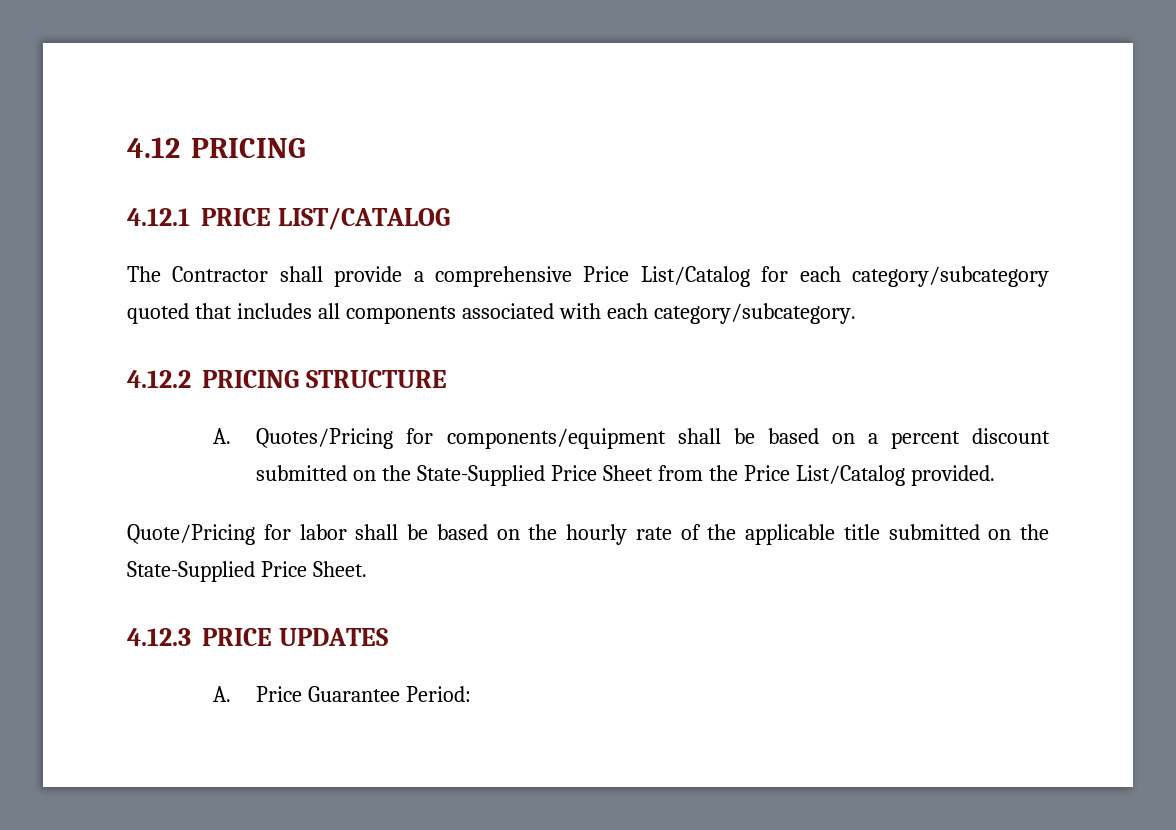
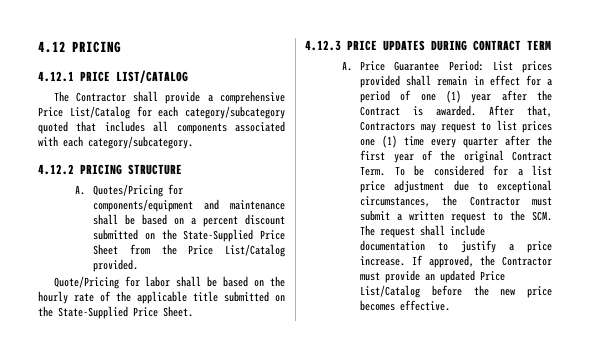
- A. Quotes/Pricing for components/equipment shall be based on a percent discount submitted on the State-Supplied Price Sheet from the Price List/Catalog provided.
+ A. Quotes/Pricing for components/equipment and maintenance shall be based on a percent discount submitted on the State-Supplied Price Sheet from the Price List/Catalog provided.
- 4.12.3 PRICE UPDATES
+ 4.12.3 PRICE UPDATES DURING CONTRACT TERM
- A. Price Guarantee Period:
+ A. Price Guarantee Period: List prices provided shall remain in effect for a period of one (1) year after the Contract is awarded. After that, Contractors may request to list prices one (1) time every quarter after the first year of the original Contract Term. To be considered for a list price adjustment due to exceptional circumstances, the Contractor must submit a written request to the SCM. The request shall include documentation to justify a price increase. If approved, the Contractor must provide an updated Price List/Catalog before the new price becomes effective.

